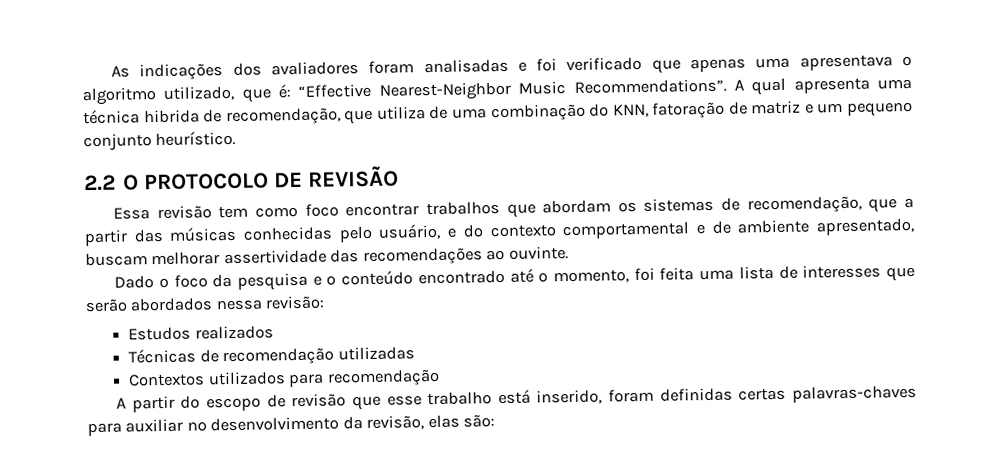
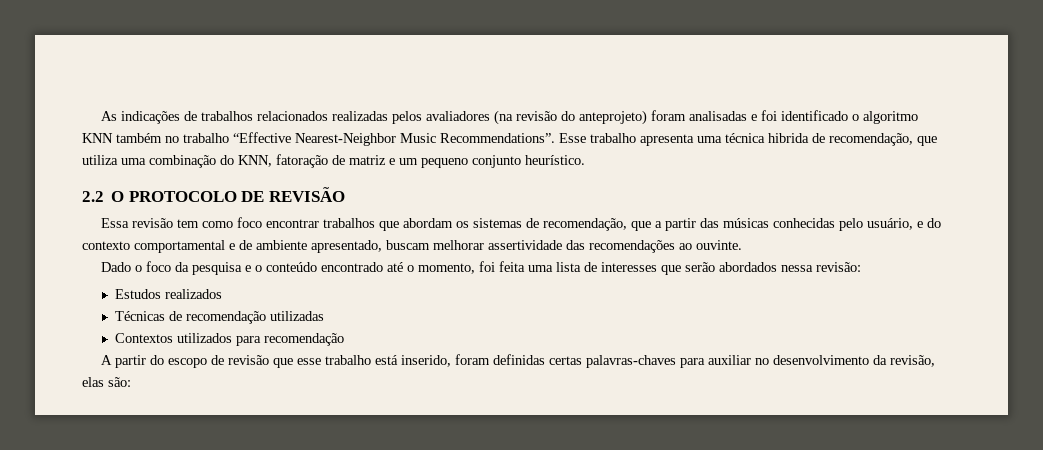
- As indicações dos avaliadores foram analisadas e foi verificado que apenas uma apresentava o algoritmo utilizado, que é: “Effective Nearest-Neighbor Music Recommendations”.
+ As indicações de trabalhos relacionados realizadas pelos avaliadores (na revisão do anteprojeto) foram analisadas e foi identificado o algoritmo KNN também no trabalho “Effective Nearest-Neighbor Music Recommendations”.
- A qual apresenta uma técnica hibrida de recomendação, que utiliza de uma combinação do KNN, fatoração de matriz e um pequeno conjunto heurístico.
+ Esse trabalho apresenta uma técnica hibrida de recomendação, que utiliza uma combinação do KNN, fatoração de matriz e um pequeno conjunto heurístico.

